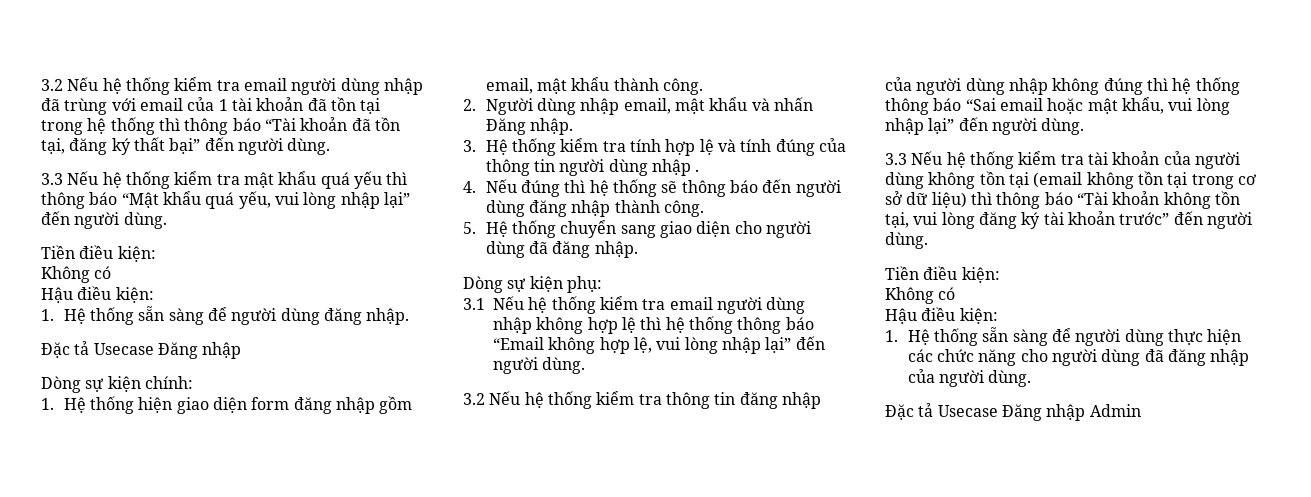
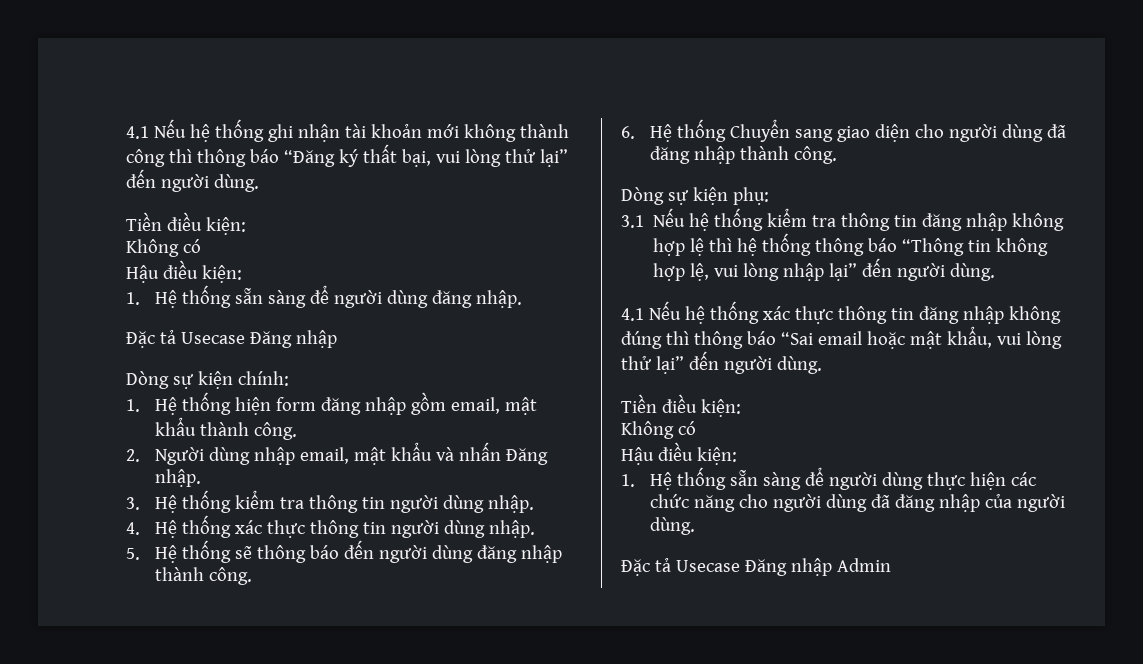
- 3.2 Nếu hệ thống kiểm tra email người dùng nhập đã trùng với email của 1 tài khoản đã tồn tại trong hệ thống thì thông báo “Tài khoản đã tồn tại, đăng ký thất bại” đến người dùng.
- 3.3 Nếu hệ thống kiểm tra mật khẩu quá yếu thì thông báo “Mật khẩu quá yếu, vui lòng nhập lại” đến người dùng.
+ 4.1 Nếu hệ thống ghi nhận tài khoản mới không thành công thì thông báo “Đăng ký thất bại, vui lòng thử lại” đến người dùng.
- 1. Hệ thống hiện giao diện form đăng nhập gồm email, mật khẩu thành công.
+ 1. Hệ thống hiện form đăng nhập gồm email, mật khẩu thành công.
- 3. Hệ thống kiểm tra tính hợp lệ và tính đúng của thông tin người dùng nhập .
+ 3. Hệ thống kiểm tra thông tin người dùng nhập.
- 4. Nếu đúng thì hệ thống sẽ thông báo đến người dùng đăng nhập thành công.
+ 4. Hệ thống xác thực thông tin người dùng nhập.
+ 5. Hệ thống sẽ thông báo đến người dùng đăng nhập thành công.
- 5. Hệ thống chuyển sang giao diện cho người dùng đã đăng nhập.
+ 6. Hệ thống Chuyển sang giao diện cho người dùng đã đăng nhập thành công.
- 3.1 Nếu hệ thống kiểm tra email người dùng nhập không hợp lệ thì hệ thống thông báo “Email không hợp lệ, vui lòng nhập lại” đến người dùng.
+ 3.1 Nếu hệ thống kiểm tra thông tin đăng nhập không hợp lệ thì hệ thống thông báo “Thông tin không hợp lệ, vui lòng nhập lại” đến người dùng.
- 3.2 Nếu hệ thống kiểm tra thông tin đăng nhập của người dùng nhập không đúng thì hệ thống thông báo “Sai email hoặc mật khẩu, vui lòng nhập lại” đến người dùng.
- 3.3 Nếu hệ thống kiểm tra tài khoản của người dùng không tồn tại (email không tồn tại trong cơ sở dữ liệu) thì thông báo “Tài khoản không tồn tại, vui lòng đăng ký tài khoản trước” đến người dùng.
+ 4.1 Nếu hệ thống xác thực thông tin đăng nhập không đúng thì thông báo “Sai email hoặc mật khẩu, vui lòng thử lại” đến người dùng.

